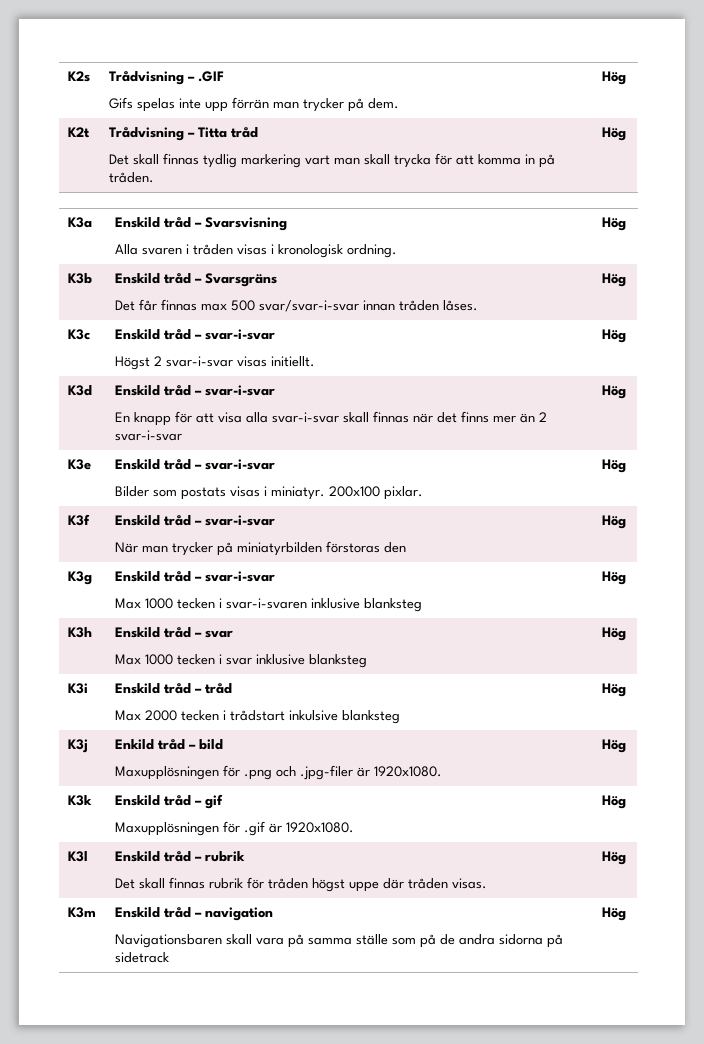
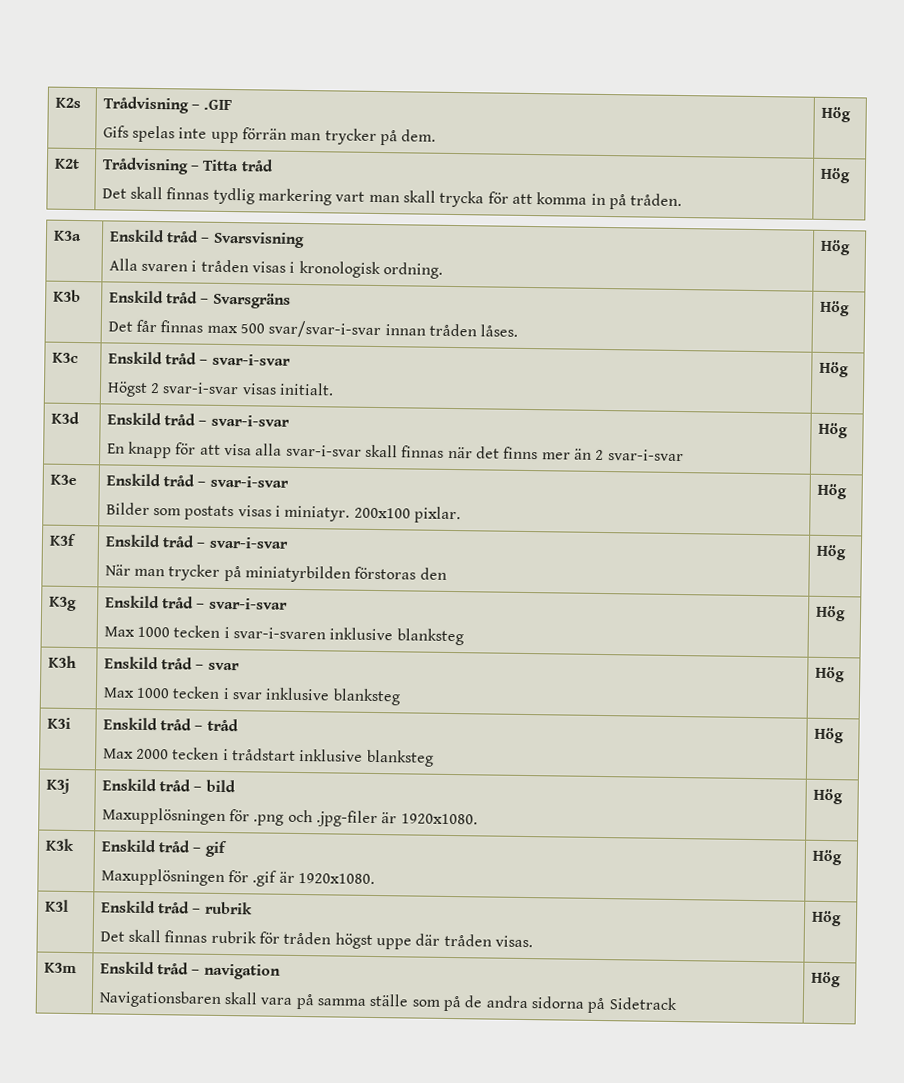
  K3c | Enskild tråd – svar-i-svar
- Högst 2 svar-i-svar visas initiellt. | Hög
+ Högst 2 svar-i-svar visas initialt. | Hög
  K3i | Enskild tråd – tråd
- Max 2000 tecken i trådstart inkulsive blanksteg | Hög
+ Max 2000 tecken i trådstart inklusive blanksteg | Hög
- K3j | Enkild tråd – bild
+ K3j | Enskild tråd – bild
  K3m | Enskild tråd – navigation
- Navigationsbaren skall vara på samma ställe som på de andra sidorna på sidetrack | Hög
+ Navigationsbaren skall vara på samma ställe som på de andra sidorna på Sidetrack | Hög

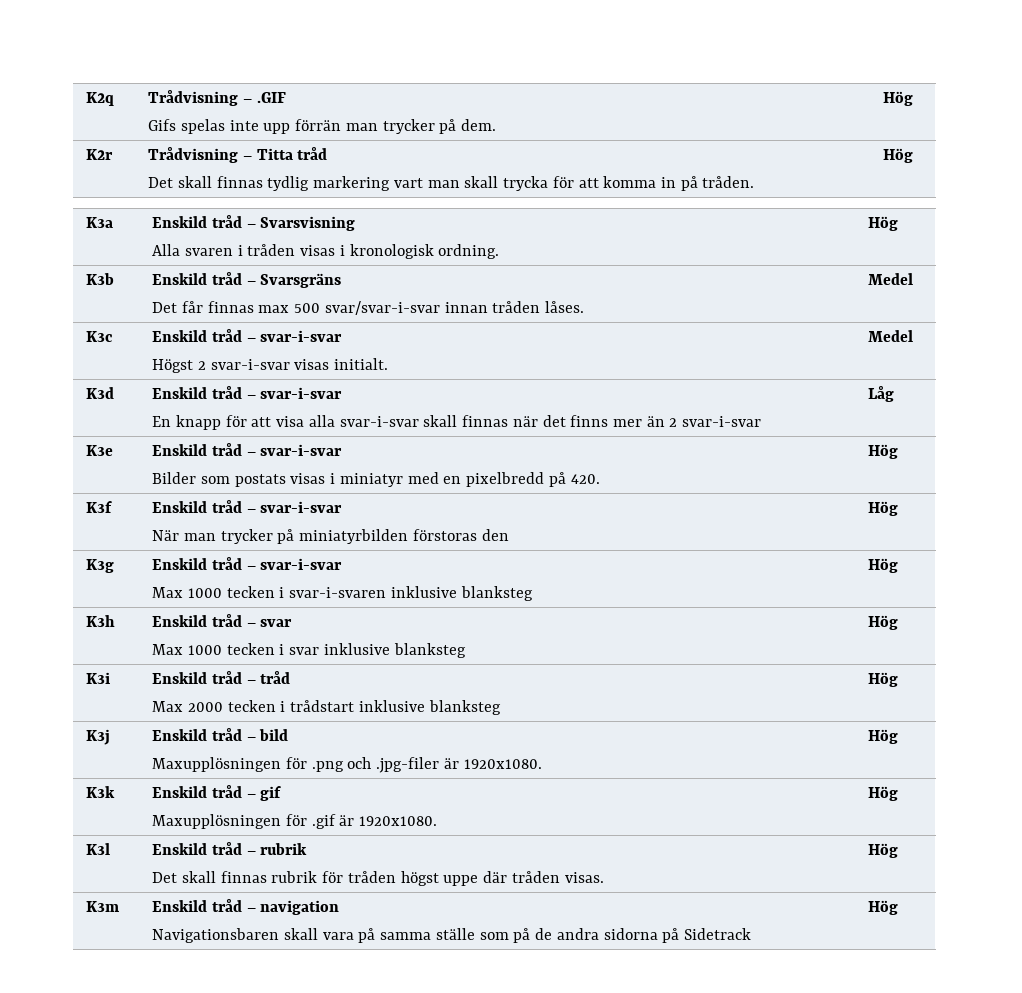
- K2s | Trådvisning – .GIF
+ K2q | Trådvisning – .GIF
- K2t | Trådvisning – Titta tråd
+ K2r | Trådvisning – Titta tråd
  K3b | Enskild tråd – Svarsgräns
- Det får finnas max 500 svar/svar-i-svar innan tråden låses. | Hög
+ Det får finnas max 500 svar/svar-i-svar innan tråden låses. | Medel
  K3c | Enskild tråd – svar-i-svar
- Högst 2 svar-i-svar visas initialt. | Hög
+ Högst 2 svar-i-svar visas initialt. | Medel
  K3d | Enskild tråd – svar-i-svar
- En knapp för att visa alla svar-i-svar skall finnas när det finns mer än 2 svar-i-svar | Hög
+ En knapp för att visa alla svar-i-svar skall finnas när det finns mer än 2 svar-i-svar | Låg
  K3e | Enskild tråd – svar-i-svar
- Bilder som postats visas i miniatyr. 200x100 pixlar. | Hög
+ Bilder som postats visas i miniatyr med en pixelbredd på 420. | Hög

